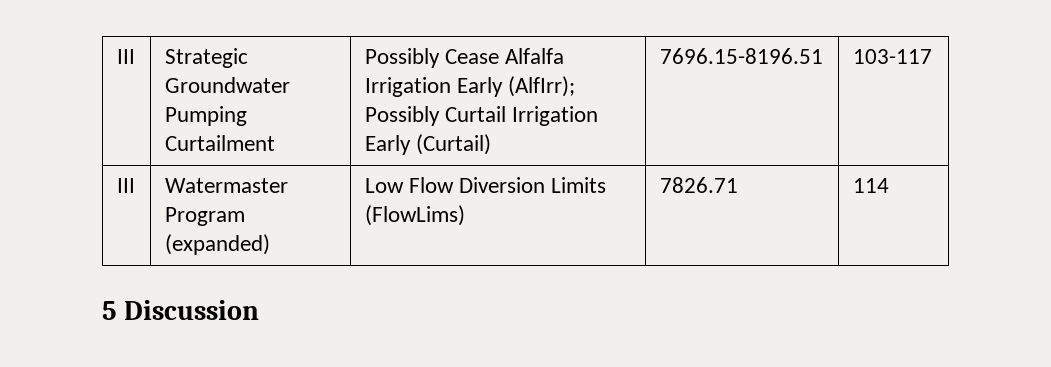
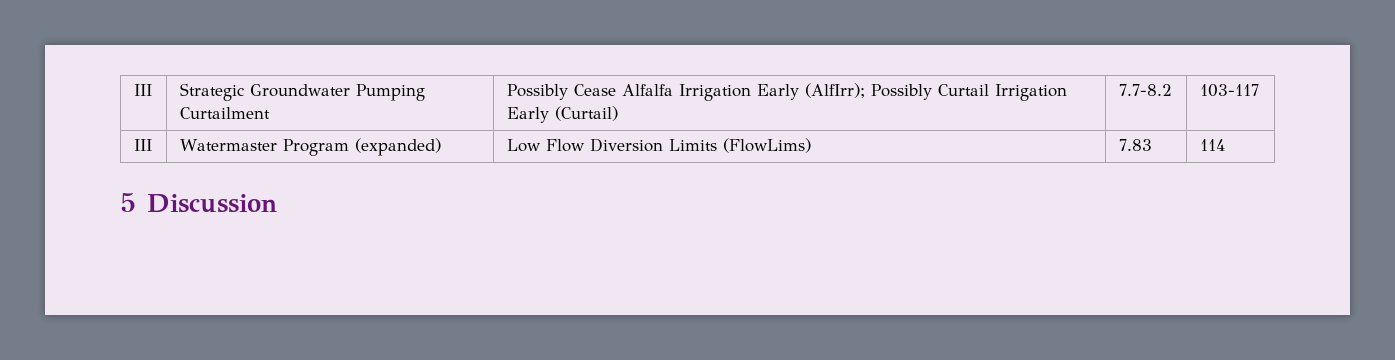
- III | Strategic Groundwater Pumping Curtailment | Possibly Cease Alfalfa Irrigation Early (AlfIrr); Possibly Curtail Irrigation Early (Curtail) | 7696.15-8196.51 | 103-117
+ III | Strategic Groundwater Pumping Curtailment | Possibly Cease Alfalfa Irrigation Early (AlfIrr); Possibly Curtail Irrigation Early (Curtail) | 7.7-8.2 | 103-117
- III | Watermaster Program (expanded) | Low Flow Diversion Limits (FlowLims) | 7826.71 | 114
+ III | Watermaster Program (expanded) | Low Flow Diversion Limits (FlowLims) | 7.83 | 114

